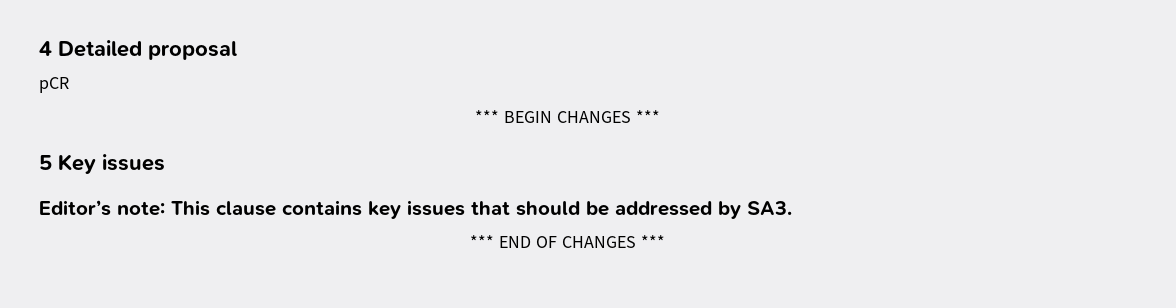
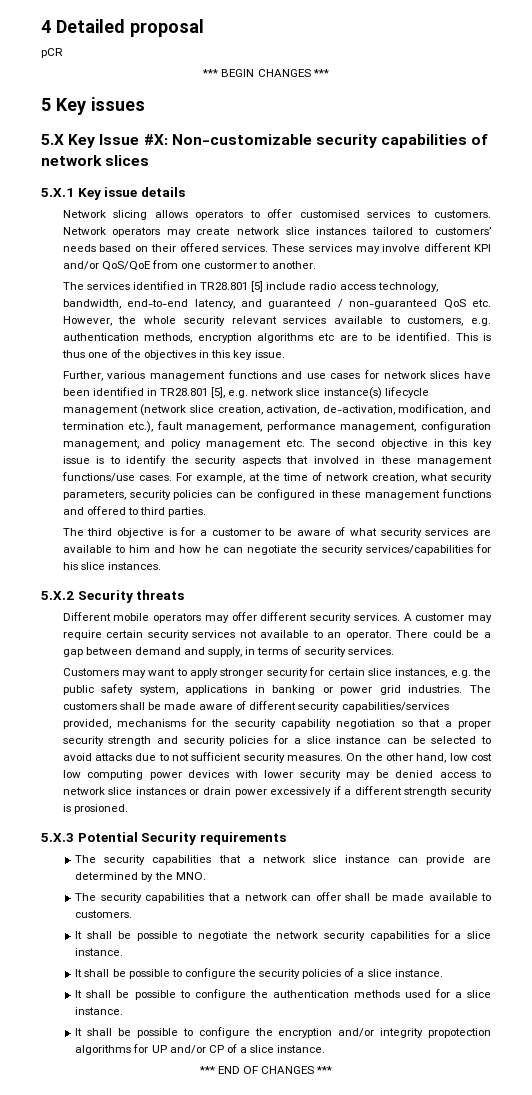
- Editor’s note: This clause contains key issues that should be addressed by SA3.
+ 5.X Key Issue #X: Non-customizable security capabilities of network slices
+ 5.X.1 Key issue details
+ Network slicing allows operators to offer customised services to customers. Network operators may create network slice instances tailored to customers’ needs based on their offered services. These services may involve different KPI and/or QoS/QoE from one custormer to another.
+ The services identified in TR28.801 [5] include radio access technology, bandwidth, end-to-end latency, and guaranteed / non-guaranteed QoS etc. However, the whole security relevant services available to customers, e.g. authentication methods, encryption algorithms etc are to be identified. This is thus one of the objectives in this key issue.
+ Further, various management functions and use cases for network slices have been identified in TR28.801 [5], e.g. network slice instance(s) lifecycle management (network slice creation, activation, de-activation, modification, and termination etc.), fault management, performance management, configuration management, and policy management etc. The second objective in this key issue is to identify the security aspects that involved in these management functions/use cases. For example, at the time of network creation, what security parameters, security policies can be configured in these management functions and offered to third parties.
+ The third objective is for a customer to be aware of what security services are available to him and how he can negotiate the security services/capabilities for his slice instances.
+ 5.X.2 Security threats
+ Different mobile operators may offer different security services. A customer may require certain security services not available to an operator. There could be a gap between demand and supply, in terms of security services.
+ Customers may want to apply stronger security for certain slice instances, e.g. the public safety system, applications in banking or power grid industries. The customers shall be made aware of different security capabilities/services provided, mechanisms for the security capability negotiation so that a proper security strength and security policies for a slice instance can be selected to avoid attacks due to not sufficient security measures. On the other hand, low cost low computing power devices with lower security may be denied access to network slice instances or drain power excessively if a different strength security is prosioned.
+ 5.X.3 Potential Security requirements
+ The security capabilities that a network slice instance can provide are determined by the MNO.
+ The security capabilities that a network can offer shall be made available to customers.
+ It shall be possible to negotiate the network security capabilities for a slice instance.
+ It shall be possible to configure the security policies of a slice instance.
+ It shall be possible to configure the authentication methods used for a slice instance.
+ It shall be possible to configure the encryption and/or integrity propotection algorithms for UP and/or CP of a slice instance.

